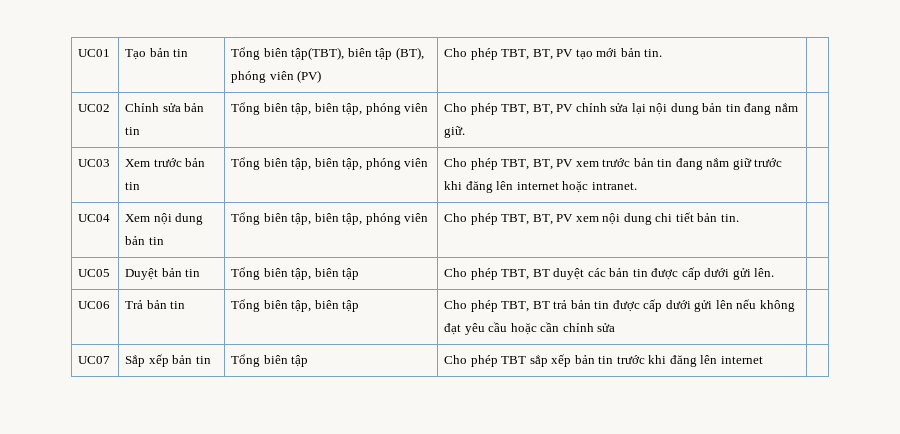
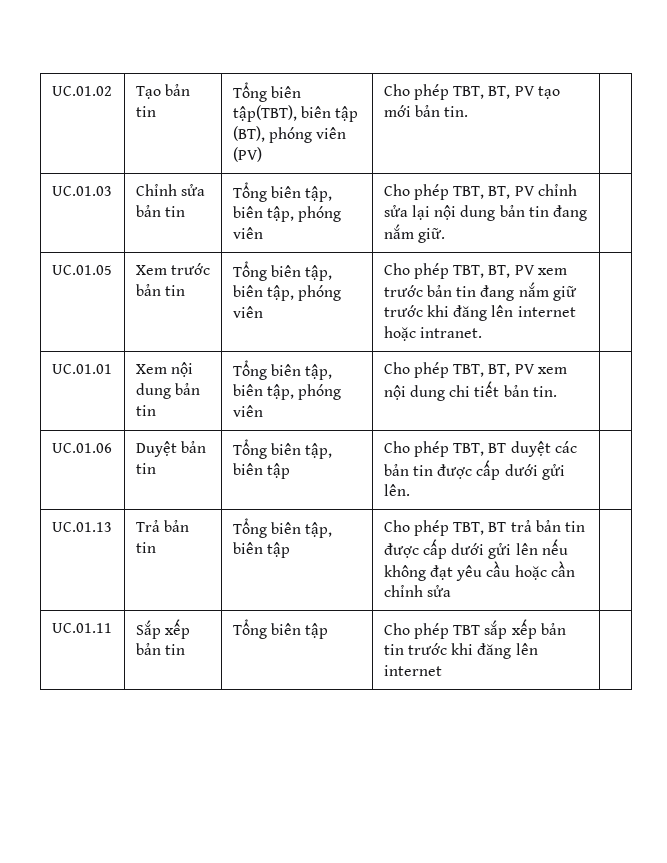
- UC01 | Tạo bản tin | Tổng biên tập(TBT), biên tập (BT), phóng viên (PV) | Cho phép TBT, BT, PV tạo mới bản tin. |
+ UC.01.02 | Tạo bản tin | Tổng biên tập(TBT), biên tập (BT), phóng viên (PV) | Cho phép TBT, BT, PV tạo mới bản tin. |
- UC02 | Chỉnh sửa bản tin | Tổng biên tập, biên tập, phóng viên | Cho phép TBT, BT, PV chỉnh sửa lại nội dung bản tin đang nắm giữ. |
+ UC.01.03 | Chỉnh sửa bản tin | Tổng biên tập, biên tập, phóng viên | Cho phép TBT, BT, PV chỉnh sửa lại nội dung bản tin đang nắm giữ. |
- UC03 | Xem trước bản tin | Tổng biên tập, biên tập, phóng viên | Cho phép TBT, BT, PV xem trước bản tin đang nắm giữ trước khi đăng lên internet hoặc intranet. |
+ UC.01.05 | Xem trước bản tin | Tổng biên tập, biên tập, phóng viên | Cho phép TBT, BT, PV xem trước bản tin đang nắm giữ trước khi đăng lên internet hoặc intranet. |
- UC04 | Xem nội dung bản tin | Tổng biên tập, biên tập, phóng viên | Cho phép TBT, BT, PV xem nội dung chi tiết bản tin. |
+ UC.01.01 | Xem nội dung bản tin | Tổng biên tập, biên tập, phóng viên | Cho phép TBT, BT, PV xem nội dung chi tiết bản tin. |
- UC05 | Duyệt bản tin | Tổng biên tập, biên tập | Cho phép TBT, BT duyệt các bản tin được cấp dưới gửi lên. |
+ UC.01.06 | Duyệt bản tin | Tổng biên tập, biên tập | Cho phép TBT, BT duyệt các bản tin được cấp dưới gửi lên. |
- UC06 | Trả bản tin | Tổng biên tập, biên tập | Cho phép TBT, BT trả bản tin được cấp dưới gửi lên nếu không đạt yêu cầu hoặc cần chỉnh sửa |
+ UC.01.13 | Trả bản tin | Tổng biên tập, biên tập | Cho phép TBT, BT trả bản tin được cấp dưới gửi lên nếu không đạt yêu cầu hoặc cần chỉnh sửa |
- UC07 | Sắp xếp bản tin | Tổng biên tập | Cho phép TBT sắp xếp bản tin trước khi đăng lên internet |
+ UC.01.11 | Sắp xếp bản tin | Tổng biên tập | Cho phép TBT sắp xếp bản tin trước khi đăng lên internet |

